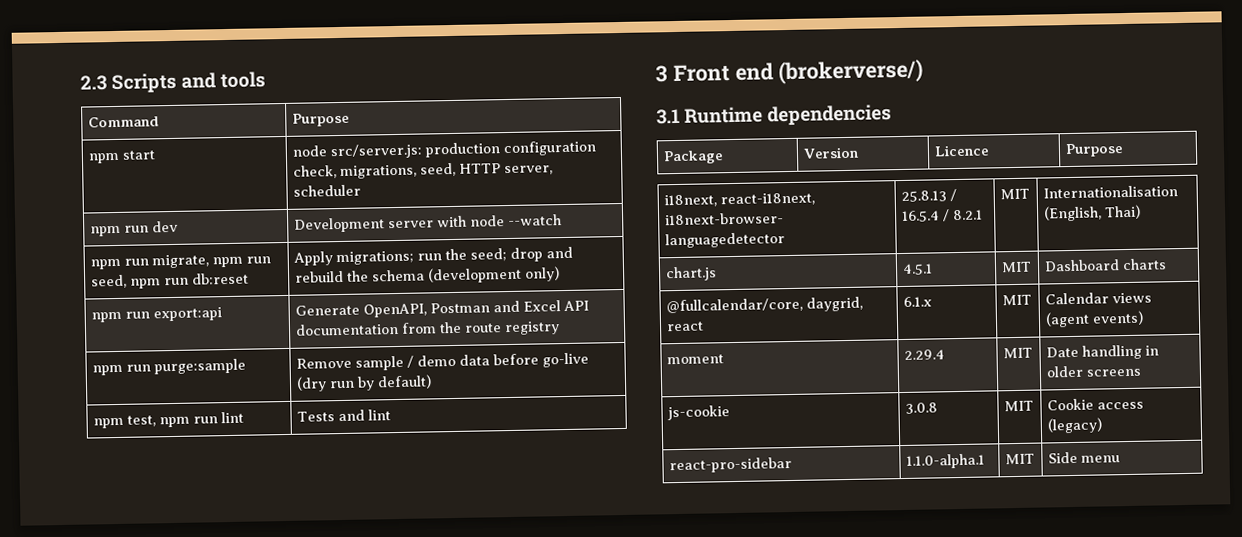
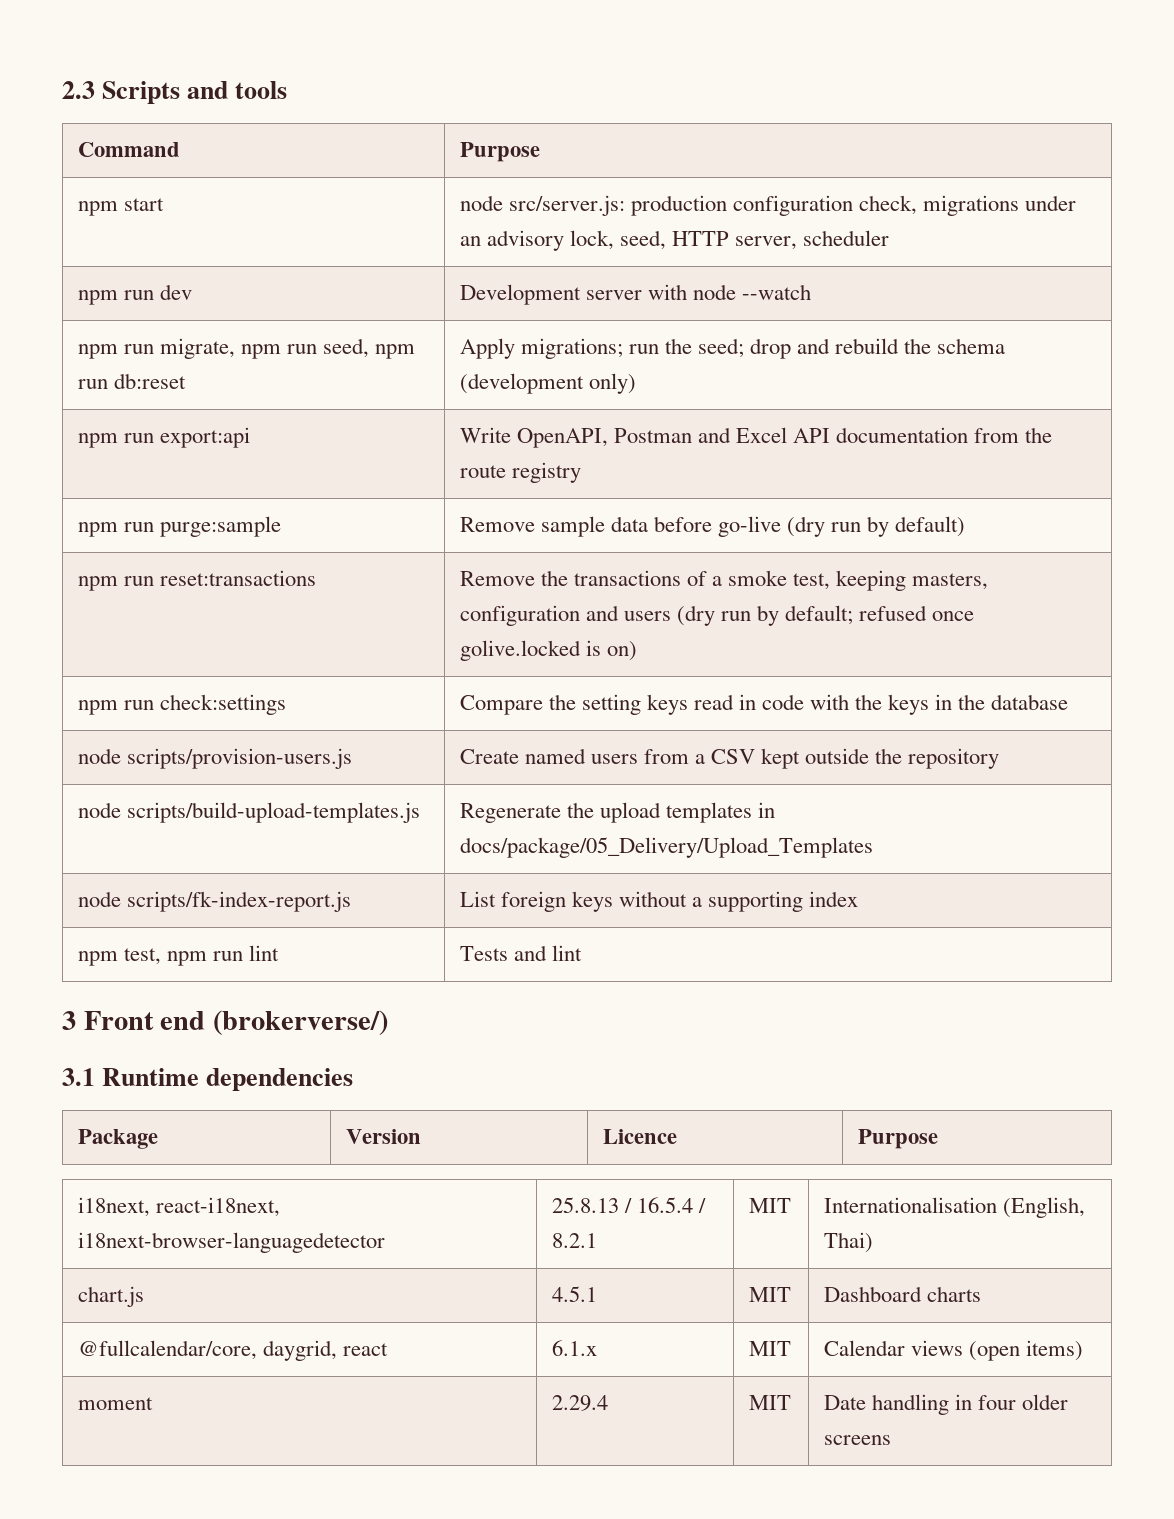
- npm start | node src/server.js: production configuration check, migrations, seed, HTTP server, scheduler
+ npm start | node src/server.js: production configuration check, migrations under an advisory lock, seed, HTTP server, scheduler
- npm run export:api | Generate OpenAPI, Postman and Excel API documentation from the route registry
+ npm run export:api | Write OpenAPI, Postman and Excel API documentation from the route registry
- npm run purge:sample | Remove sample / demo data before go-live (dry run by default)
+ npm run purge:sample | Remove sample data before go-live (dry run by default)
+ npm run reset:transactions | Remove the transactions of a smoke test, keeping masters, configuration and users (dry run by default; refused once golive.locked is on)
+ npm run check:settings | Compare the setting keys read in code with the keys in the database
+ node scripts/provision-users.js | Create named users from a CSV kept outside the repository
+ node scripts/build-upload-templates.js | Regenerate the upload templates in docs/package/05_Delivery/Upload_Templates
+ node scripts/fk-index-report.js | List foreign keys without a supporting index
- @fullcalendar/core, daygrid, react | 6.1.x | MIT | Calendar views (agent events)
+ @fullcalendar/core, daygrid, react | 6.1.x | MIT | Calendar views (open items)
- moment | 2.29.4 | MIT | Date handling in older screens
+ moment | 2.29.4 | MIT | Date handling in four older screens
- js-cookie | 3.0.8 | MIT | Cookie access (legacy)
- react-pro-sidebar | 1.1.0-alpha.1 | MIT | Side menu

